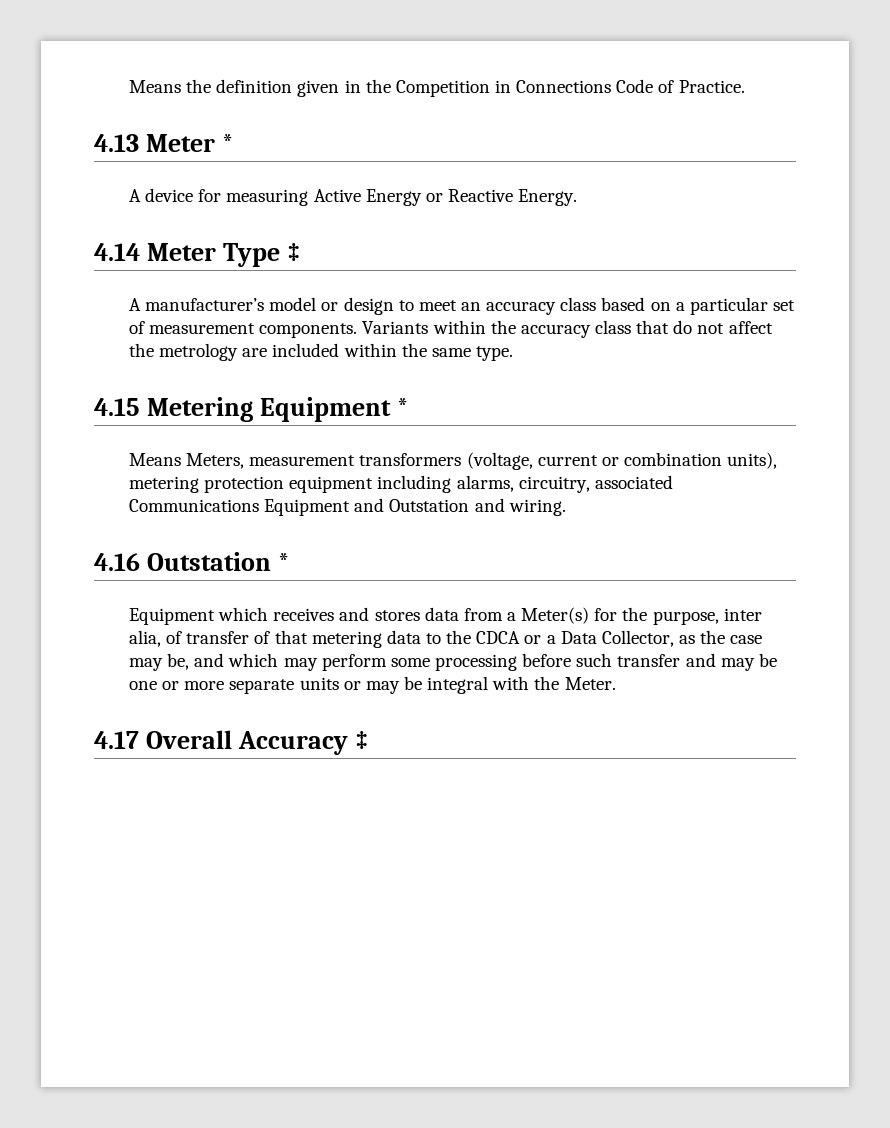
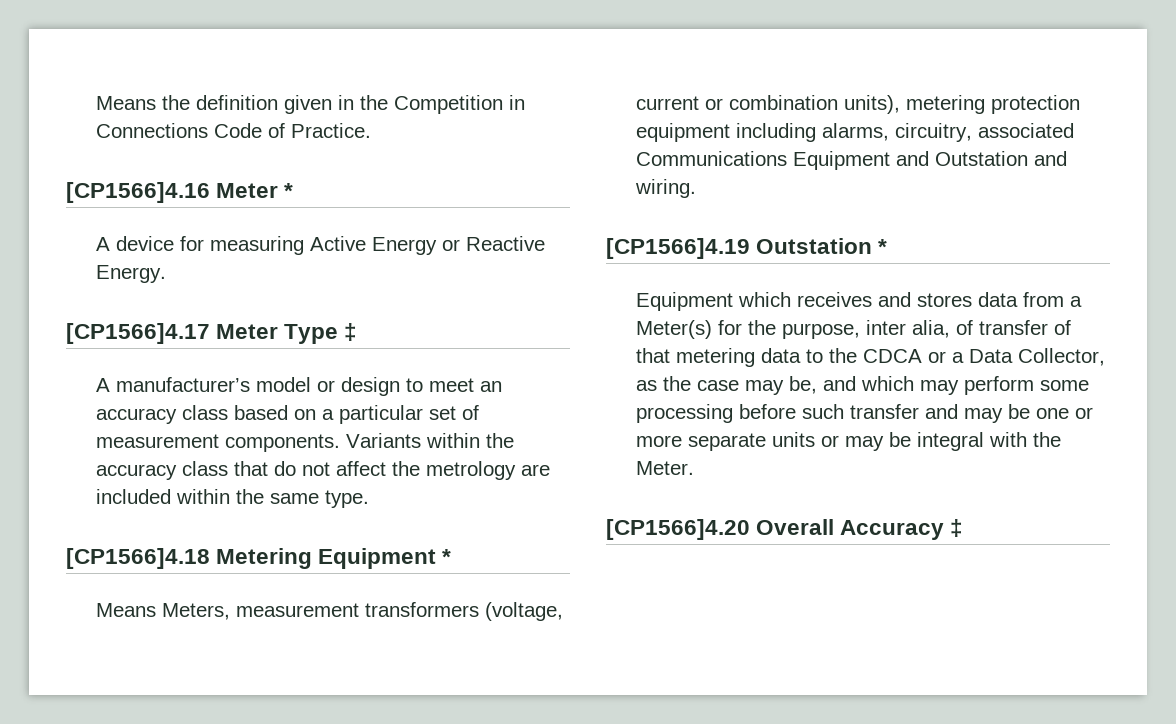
- 4.13 Meter *
+ [CP1566]4.16 Meter *
- 4.14 Meter Type ‡
+ [CP1566]4.17 Meter Type ‡
- 4.15 Metering Equipment *
+ [CP1566]4.18 Metering Equipment *
- 4.16 Outstation *
+ [CP1566]4.19 Outstation *
- 4.17 Overall Accuracy ‡
+ [CP1566]4.20 Overall Accuracy ‡

